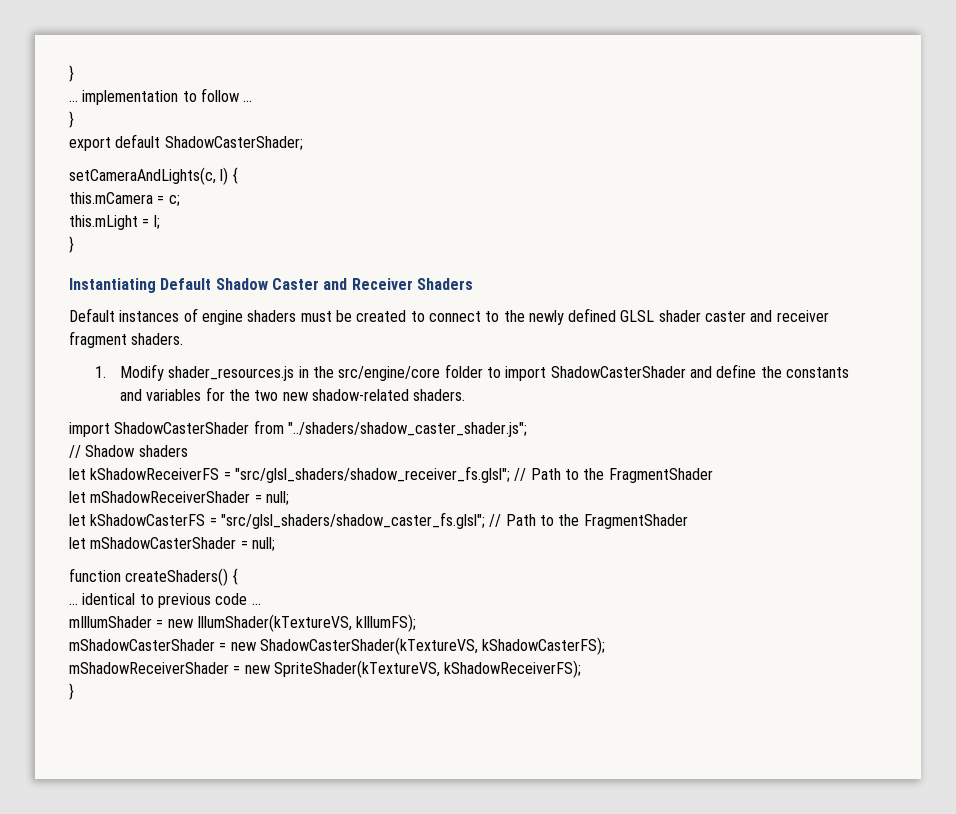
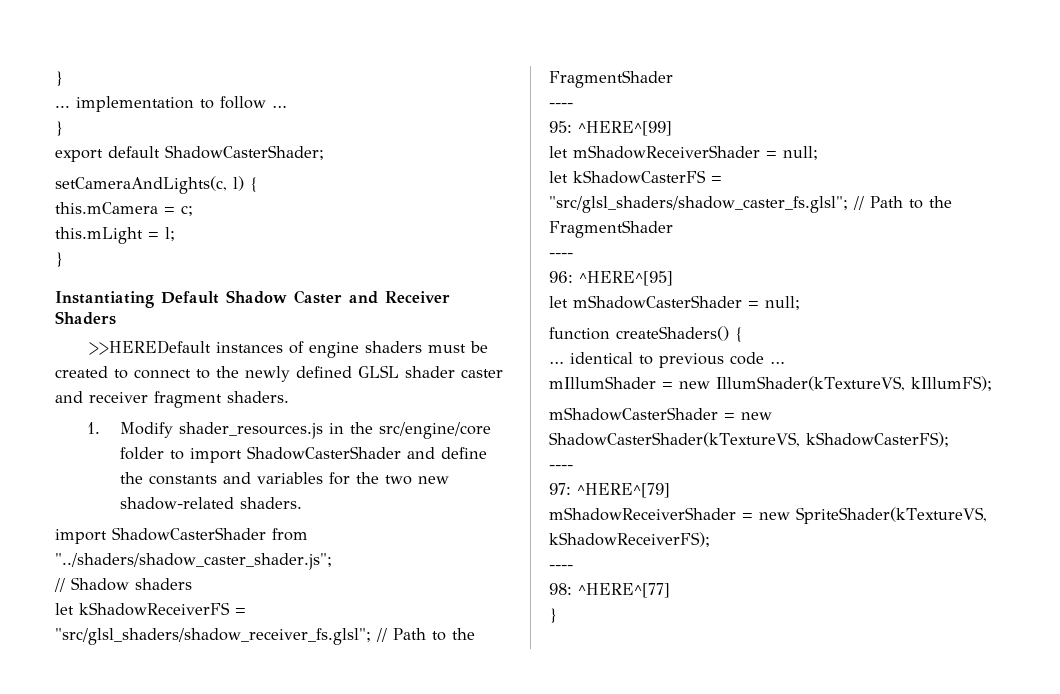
- Default instances of engine shaders must be created to connect to the newly defined GLSL shader caster and receiver fragment shaders.
+ >>HEREDefault instances of engine shaders must be created to connect to the newly defined GLSL shader caster and receiver fragment shaders.
  let kShadowReceiverFS = "src/glsl_shaders/shadow_receiver_fs.glsl"; // Path to the FragmentShader
+ ----
+ 95: ^HERE^[99]
  let kShadowCasterFS = "src/glsl_shaders/shadow_caster_fs.glsl"; // Path to the FragmentShader
+ ----
+ 96: ^HERE^[95]
  mShadowCasterShader = new ShadowCasterShader(kTextureVS, kShadowCasterFS);
+ ----
+ 97: ^HERE^[79]
  mShadowReceiverShader = new SpriteShader(kTextureVS, kShadowReceiverFS);
+ ----
+ 98: ^HERE^[77]

